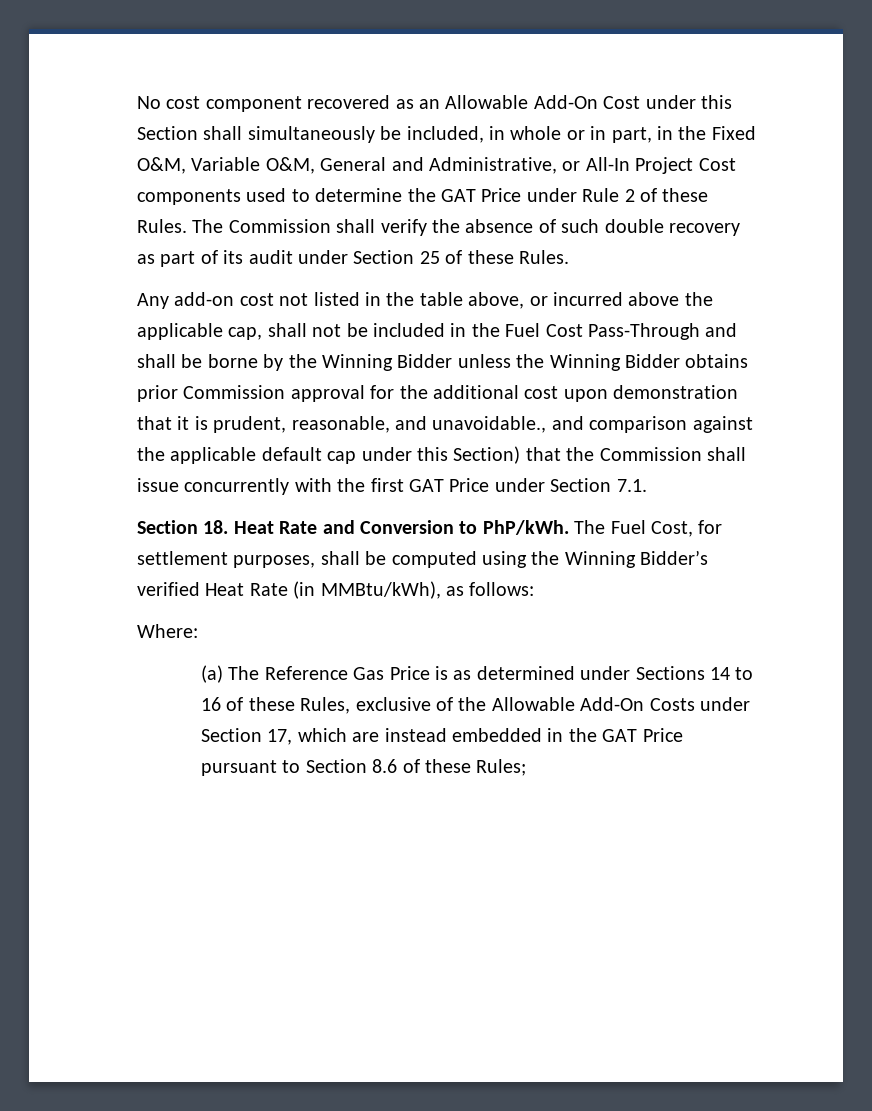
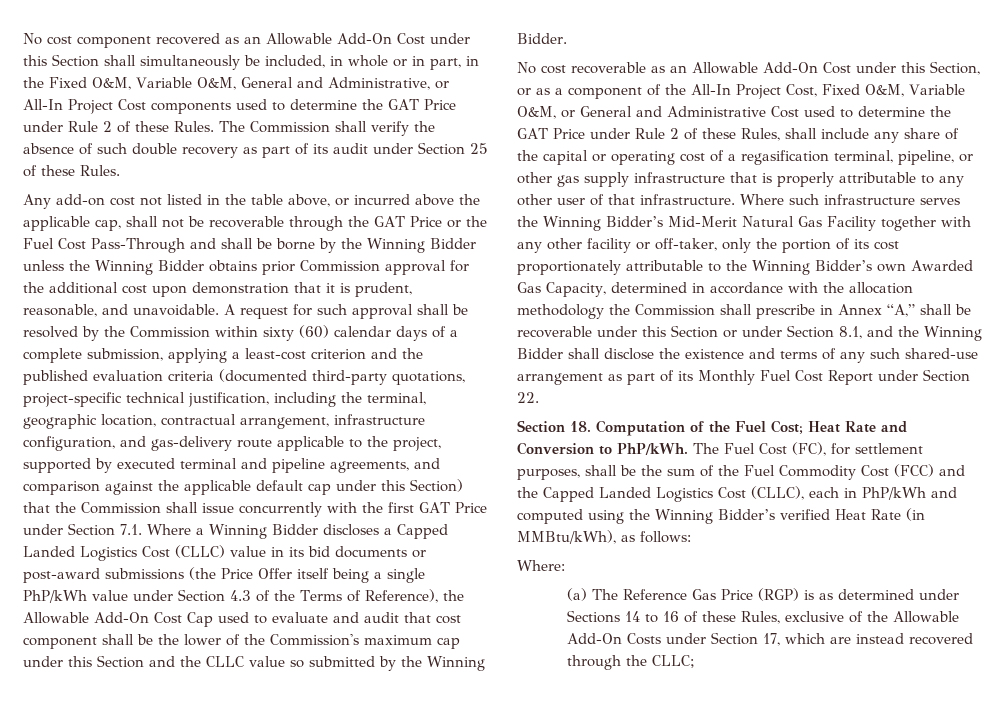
- Any add-on cost not listed in the table above, or incurred above the applicable cap, shall not be included in the Fuel Cost Pass-Through and shall be borne by the Winning Bidder unless the Winning Bidder obtains prior Commission approval for the additional cost upon demonstration that it is prudent, reasonable, and unavoidable., and comparison against the applicable default cap under this Section) that the Commission shall issue concurrently with the first GAT Price under Section 7.1.
- Section 18. Heat Rate and Conversion to PhP/kWh.
+ Any add-on cost not listed in the table above, or incurred above the applicable cap, shall not be recoverable through the GAT Price or the Fuel Cost Pass-Through and shall be borne by the Winning Bidder unless the Winning Bidder obtains prior Commission approval for the additional cost upon demonstration that it is prudent, reasonable, and unavoidable. A request for such approval shall be resolved by the Commission within sixty (60) calendar days of a complete submission, applying a least-cost criterion and the published evaluation criteria (documented third-party quotations, project-specific technical justification, including the terminal, geographic location, contractual arrangement, infrastructure configuration, and gas-delivery route applicable to the project, supported by executed terminal and pipeline agreements, and comparison against the applicable default cap under this Section) that the Commission shall issue concurrently with the first GAT Price under Section 7.1. Where a Winning Bidder discloses a Capped Landed Logistics Cost (CLLC) value in its bid documents or post-award submissions (the Price Offer itself being a single PhP/kWh value under Section 4.3 of the Terms of Reference), the Allowable Add-On Cost Cap used to evaluate and audit that cost component shall be the lower of the Commission's maximum cap under this Section and the CLLC value so submitted by the Winning Bidder.
+ No cost recoverable as an Allowable Add-On Cost under this Section, or as a component of the All-In Project Cost, Fixed O&M, Variable O&M, or General and Administrative Cost used to determine the GAT Price under Rule 2 of these Rules, shall include any share of the capital or operating cost of a regasification terminal, pipeline, or other gas supply infrastructure that is properly attributable to any other user of that infrastructure. Where such infrastructure serves the Winning Bidder’s Mid-Merit Natural Gas Facility together with any other facility or off-taker, only the portion of its cost proportionately attributable to the Winning Bidder’s own Awarded Gas Capacity, determined in accordance with the allocation methodology the Commission shall prescribe in Annex “A,” shall be recoverable under this Section or under Section 8.1, and the Winning Bidder shall disclose the existence and terms of any such shared-use arrangement as part of its Monthly Fuel Cost Report under Section 22.
+ Section 18. Computation of the Fuel Cost; Heat Rate and Conversion to PhP/kWh.
- The Fuel Cost, for settlement purposes, shall be computed using the Winning Bidder’s verified Heat Rate (in MMBtu/kWh), as follows:
+ The Fuel Cost (FC), for settlement purposes, shall be the sum of the Fuel Commodity Cost (FCC) and the Capped Landed Logistics Cost (CLLC), each in PhP/kWh and computed using the Winning Bidder’s verified Heat Rate (in MMBtu/kWh), as follows:
- (a) The Reference Gas Price is as determined under Sections 14 to 16 of these Rules, exclusive of the Allowable Add-On Costs under Section 17, which are instead embedded in the GAT Price pursuant to Section 8.6 of these Rules;
+ (a) The Reference Gas Price (RGP) is as determined under Sections 14 to 16 of these Rules, exclusive of the Allowable Add-On Costs under Section 17, which are instead recovered through the CLLC;

